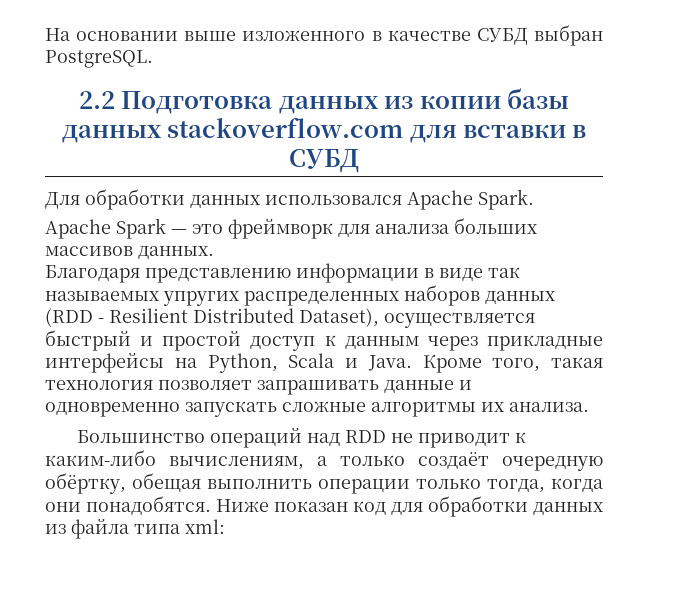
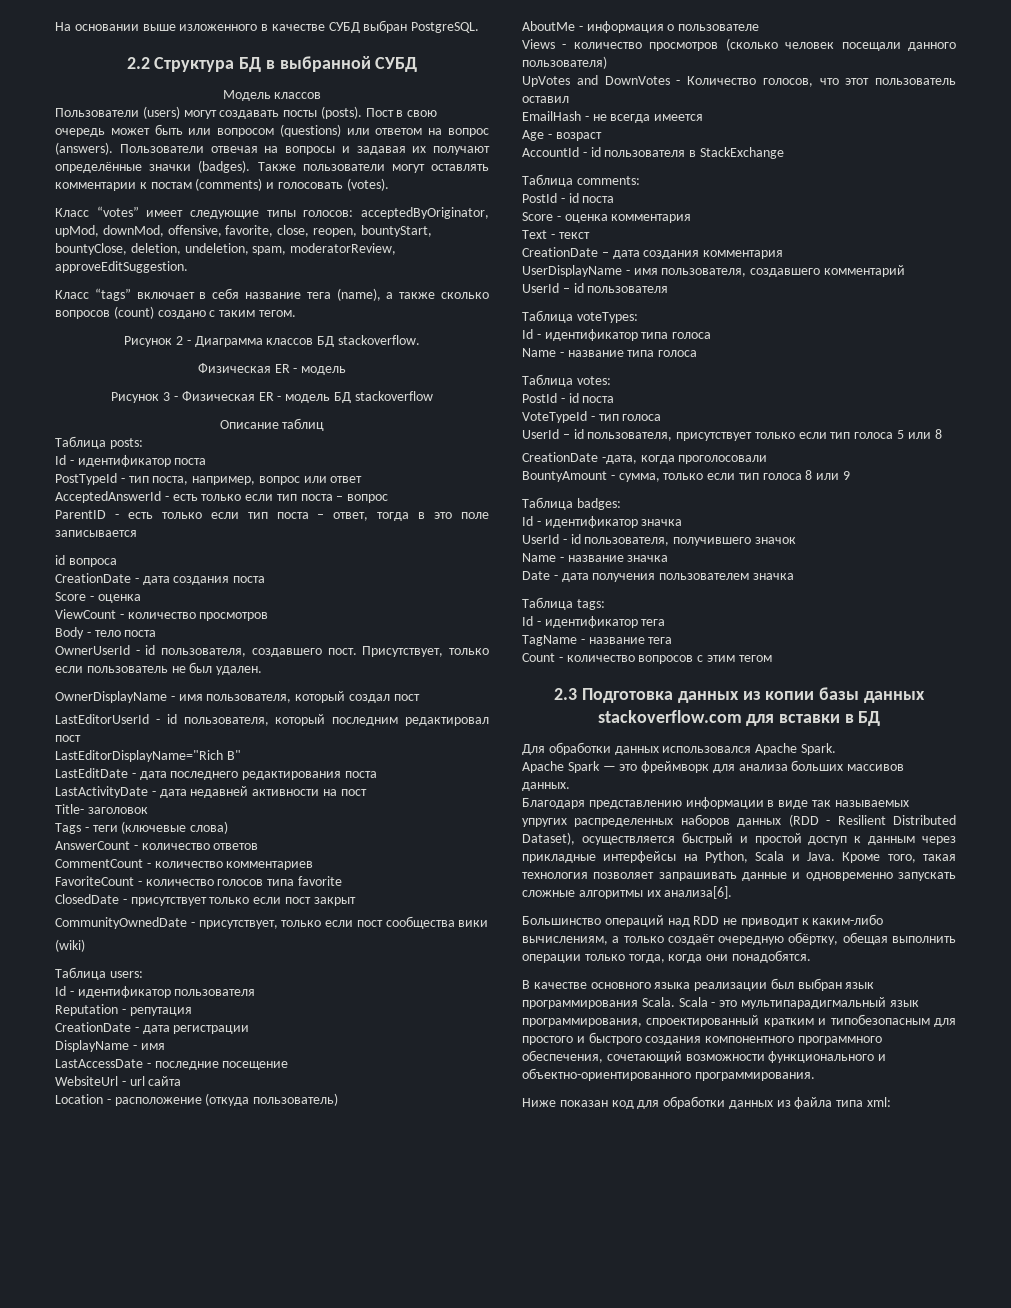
- 2.2 Подготовка данных из копии базы данных stackoverflow.com для вставки в СУБД
+ 2.2 Структура БД в выбранной СУБД
+ Модель классов
+ Пользователи (users) могут создавать посты (posts). Пост в свою очередь может быть или вопросом (questions) или ответом на вопрос (answers). Пользователи отвечая на вопросы и задавая их получают определённые значки (badges). Также пользователи могут оставлять комментарии к постам (comments) и голосовать (votes).
+ Класс “votes” имеет cледующие типы голосов: acceptedByOriginator, upMod, downMod, offensive, favorite, close, reopen, bountyStart, bountyClose, deletion, undeletion, spam, moderatorReview, approveEditSuggestion.
+ Класс “tags” включает в себя название тега (name), а также сколько вопросов (count) создано с таким тегом.
+ Рисунок 2 - Диаграмма классов БД stackoverflow.
+ Физическая ER - модель
+ Рисунок 3 - Физическая ER - модель БД stackoverflow
+ Описание таблиц
+ Таблица posts:
+ Id - идентификатор поста
+ PostTypeId - тип поста, например, вопрос или ответ
+ AcceptedAnswerId - есть только если тип поста – вопрос
+ ParentID - есть только если тип поста – ответ, тогда в это поле записывается
+ id вопроса
+ CreationDate - дата создания поста
+ Score - оценка
+ ViewCount - количество просмотров
+ Body - тело поста
+ OwnerUserId - id пользователя, создавшего пост. Присутствует, только если пользователь не был удален.
+ OwnerDisplayName - имя пользователя, который создал пост
+ LastEditorUserId - id пользователя, который последним редактировал пост
+ LastEditorDisplayName="Rich B"
+ LastEditDate - дата последнего редактирования поста
+ LastActivityDate - дата недавней активности на пост
+ Title- заголовок
+ Tags - теги (ключевые слова)
+ AnswerCount - количество ответов
+ CommentCount - количество комментариев
+ FavoriteCount - количество голосов типа favorite
+ ClosedDate - присутствует только если пост закрыт
+ CommunityOwnedDate - присутствует, только если пост сообщества вики
+ (wiki)
+ Таблица users:
+ Id - идентификатор пользователя
+ Reputation - репутация
+ CreationDate - дата регистрации
+ DisplayName - имя
+ LastAccessDate - последние посещение
+ WebsiteUrl - url сайта
+ Location - расположение (откуда пользователь)
+ AboutMe - информация о пользователе
+ Views - количество просмотров (сколько человек посещали данного пользователя)
+ UpVotes and DownVotes - Количество голосов, что этот пользователь оставил
+ EmailHash - не всегда имеется
+ Age - возраст
+ AccountId - id пользователя в StackExchange
+ Таблица comments:
+ PostId - id поста
+ Score - оценка комментария
+ Text - текст
+ CreationDate – дата создания комментария
+ UserDisplayName - имя пользователя, создавшего комментарий
+ UserId – id пользователя
+ Таблица voteTypes:
+ Id - идентификатор типа голоса
+ Name - название типа голоса
+ Таблица votes:
+ PostId - id поста
+ VoteTypeId - тип голоса
+ UserId – id пользователя, присутствует только если тип голоса 5 или 8
+ CreationDate -дата, когда проголосовали
+ BountyAmount - сумма, только если тип голоса 8 или 9
+ Таблица badges:
+ Id - идентификатор значка
+ UserId - id пользователя, получившего значок
+ Name - название значка
+ Date - дата получения пользователем значка
+ Таблица tags:
+ Id - идентификатор тега
+ TagName - название тега
+ Count - количество вопросов с этим тегом
+ 2.3 Подготовка данных из копии базы данных stackoverflow.com для вставки в БД
- Кроме того, такая технология позволяет запрашивать данные и одновременно запускать сложные алгоритмы их анализа.
+ Кроме того, такая технология позволяет запрашивать данные и одновременно запускать сложные алгоритмы их анализа[6].
- Большинство операций над RDD не приводит к каким-либо вычислениям, а только создаёт очередную обёртку, обещая выполнить операции только тогда, когда они понадобятся. Ниже показан код для обработки данных из файла типа xml:
+ Большинство операций над RDD не приводит к каким-либо вычислениям, а только создаёт очередную обёртку, обещая выполнить операции только тогда, когда они понадобятся.
+ В качестве основного языка реализации был выбран язык программирования Scala. Scala - это мультипарадигмальный язык программирования, спроектированный кратким и типобезопасным для простого и быстрого создания компонентного программного обеспечения, сочетающий возможности функционального и объектно-ориентированного программирования.
+ Ниже показан код для обработки данных из файла типа xml:

